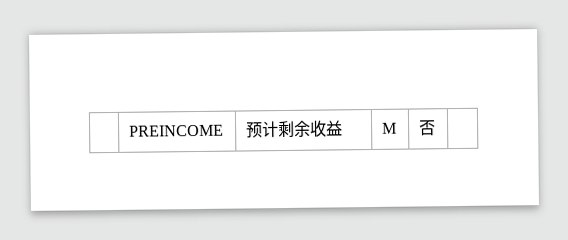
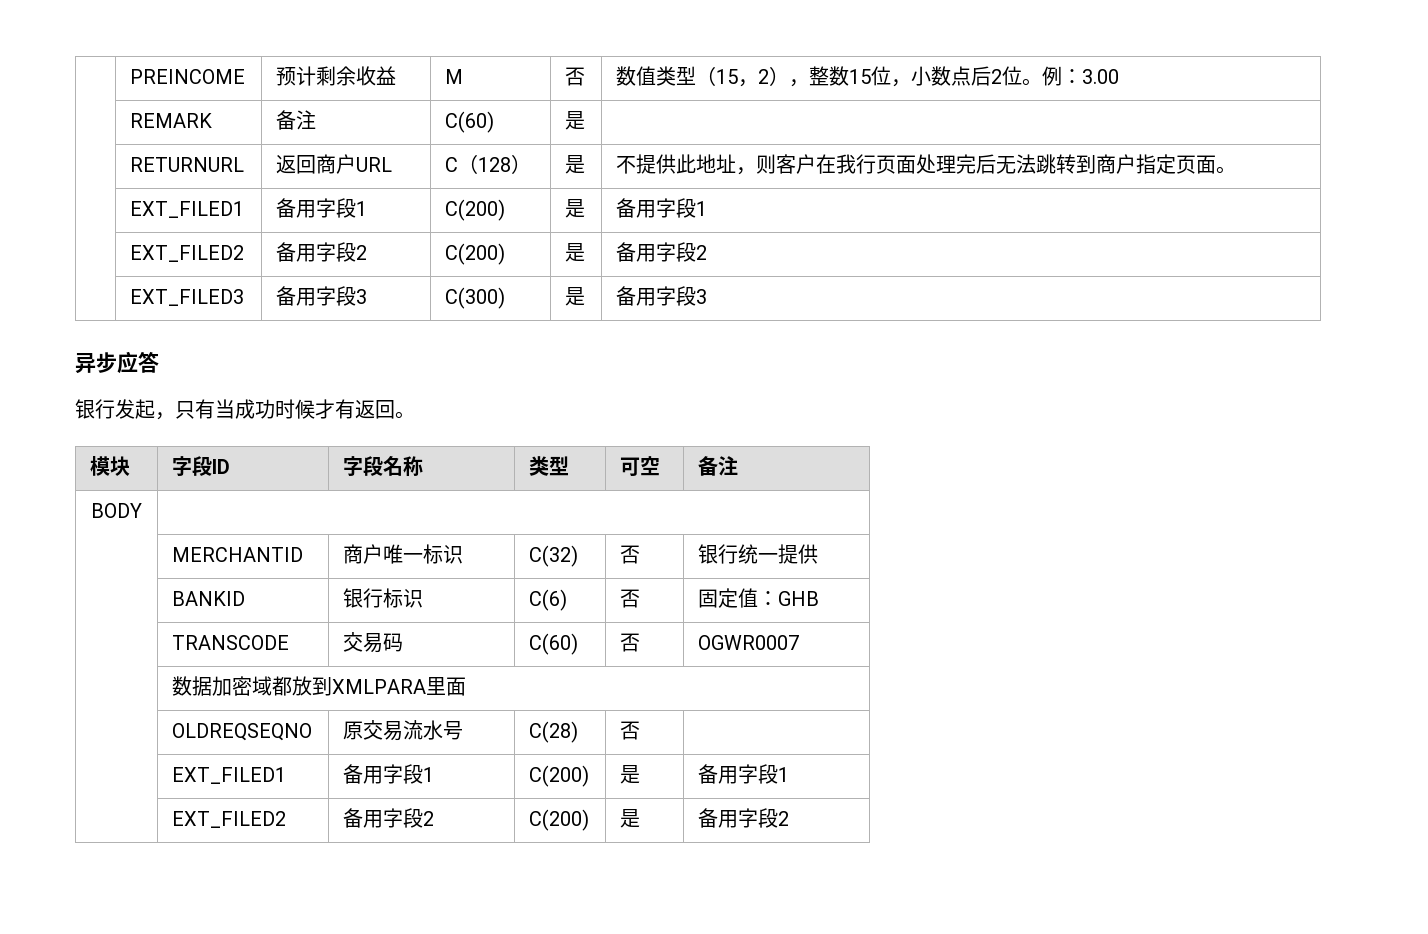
- | PREINCOME | 预计剩余收益 | M | 否 |
+ | PREINCOME | 预计剩余收益 | M | 否 | 数值类型（15，2），整数15位，小数点后2位。例：3.00
+ | REMARK | 备注 | C(60) | 是 |
+ | RETURNURL | 返回商户URL | C（128） | 是 | 不提供此地址，则客户在我行页面处理完后无法跳转到商户指定页面。
+ | EXT_FILED1 | 备用字段1 | C(200) | 是 | 备用字段1
+ | EXT_FILED2 | 备用字段2 | C(200) | 是 | 备用字段2
+ | EXT_FILED3 | 备用字段3 | C(300) | 是 | 备用字段3
+ 异步应答
+ 银行发起，只有当成功时候才有返回。
+ 模块 | 字段ID | 字段名称 | 类型 | 可空 | 备注
+ BODY |
+ | MERCHANTID | 商户唯一标识 | C(32) | 否 | 银行统一提供
+ | BANKID | 银行标识 | C(6) | 否 | 固定值：GHB
+ | TRANSCODE | 交易码 | C(60) | 否 | OGWR0007
+ | 数据加密域都放到XMLPARA里面
+ | OLDREQSEQNO | 原交易流水号 | C(28) | 否 |
+ | EXT_FILED1 | 备用字段1 | C(200) | 是 | 备用字段1
+ | EXT_FILED2 | 备用字段2 | C(200) | 是 | 备用字段2

